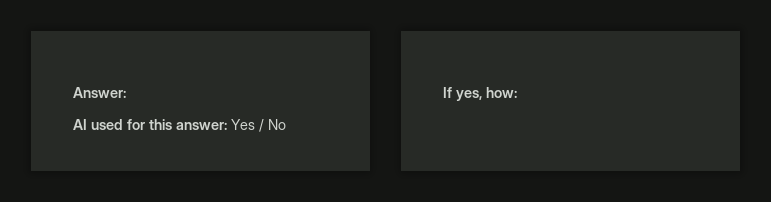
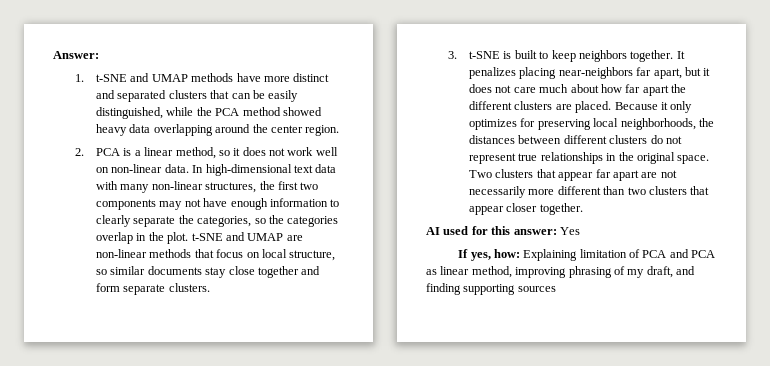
+ 1. t-SNE and UMAP methods have more distinct and separated clusters that can be easily distinguished, while the PCA method showed heavy data overlapping around the center region.
+ 2. PCA is a linear method, so it does not work well on non-linear data. In high-dimensional text data with many non-linear structures, the first two components may not have enough information to clearly separate the categories, so the categories overlap in the plot. t-SNE and UMAP are non-linear methods that focus on local structure, so similar documents stay close together and form separate clusters.
+ 3. t-SNE is built to keep neighbors together. It penalizes placing near-neighbors far apart, but it does not care much about how far apart the different clusters are placed. Because it only optimizes for preserving local neighborhoods, the distances between different clusters do not represent true relationships in the original space. Two clusters that appear far apart are not necessarily more different than two clusters that appear closer together.
- AI used for this answer: Yes / No
+ AI used for this answer: Yes
- If yes, how:
+ If yes, how: Explaining limitation of PCA and PCA as linear method, improving phrasing of my draft, and finding supporting sources

